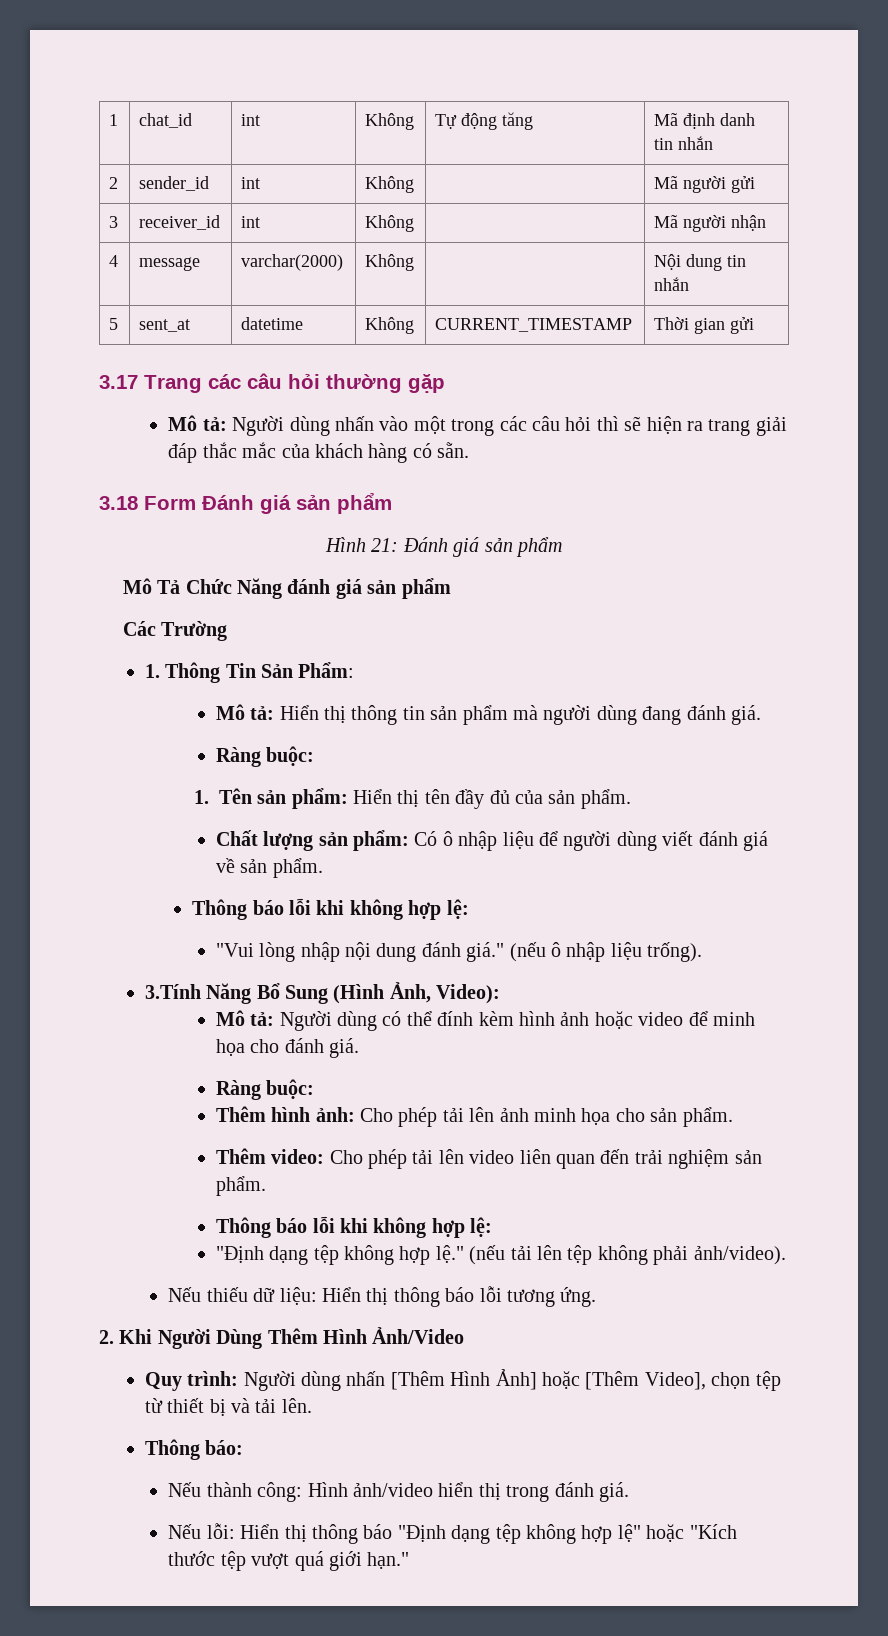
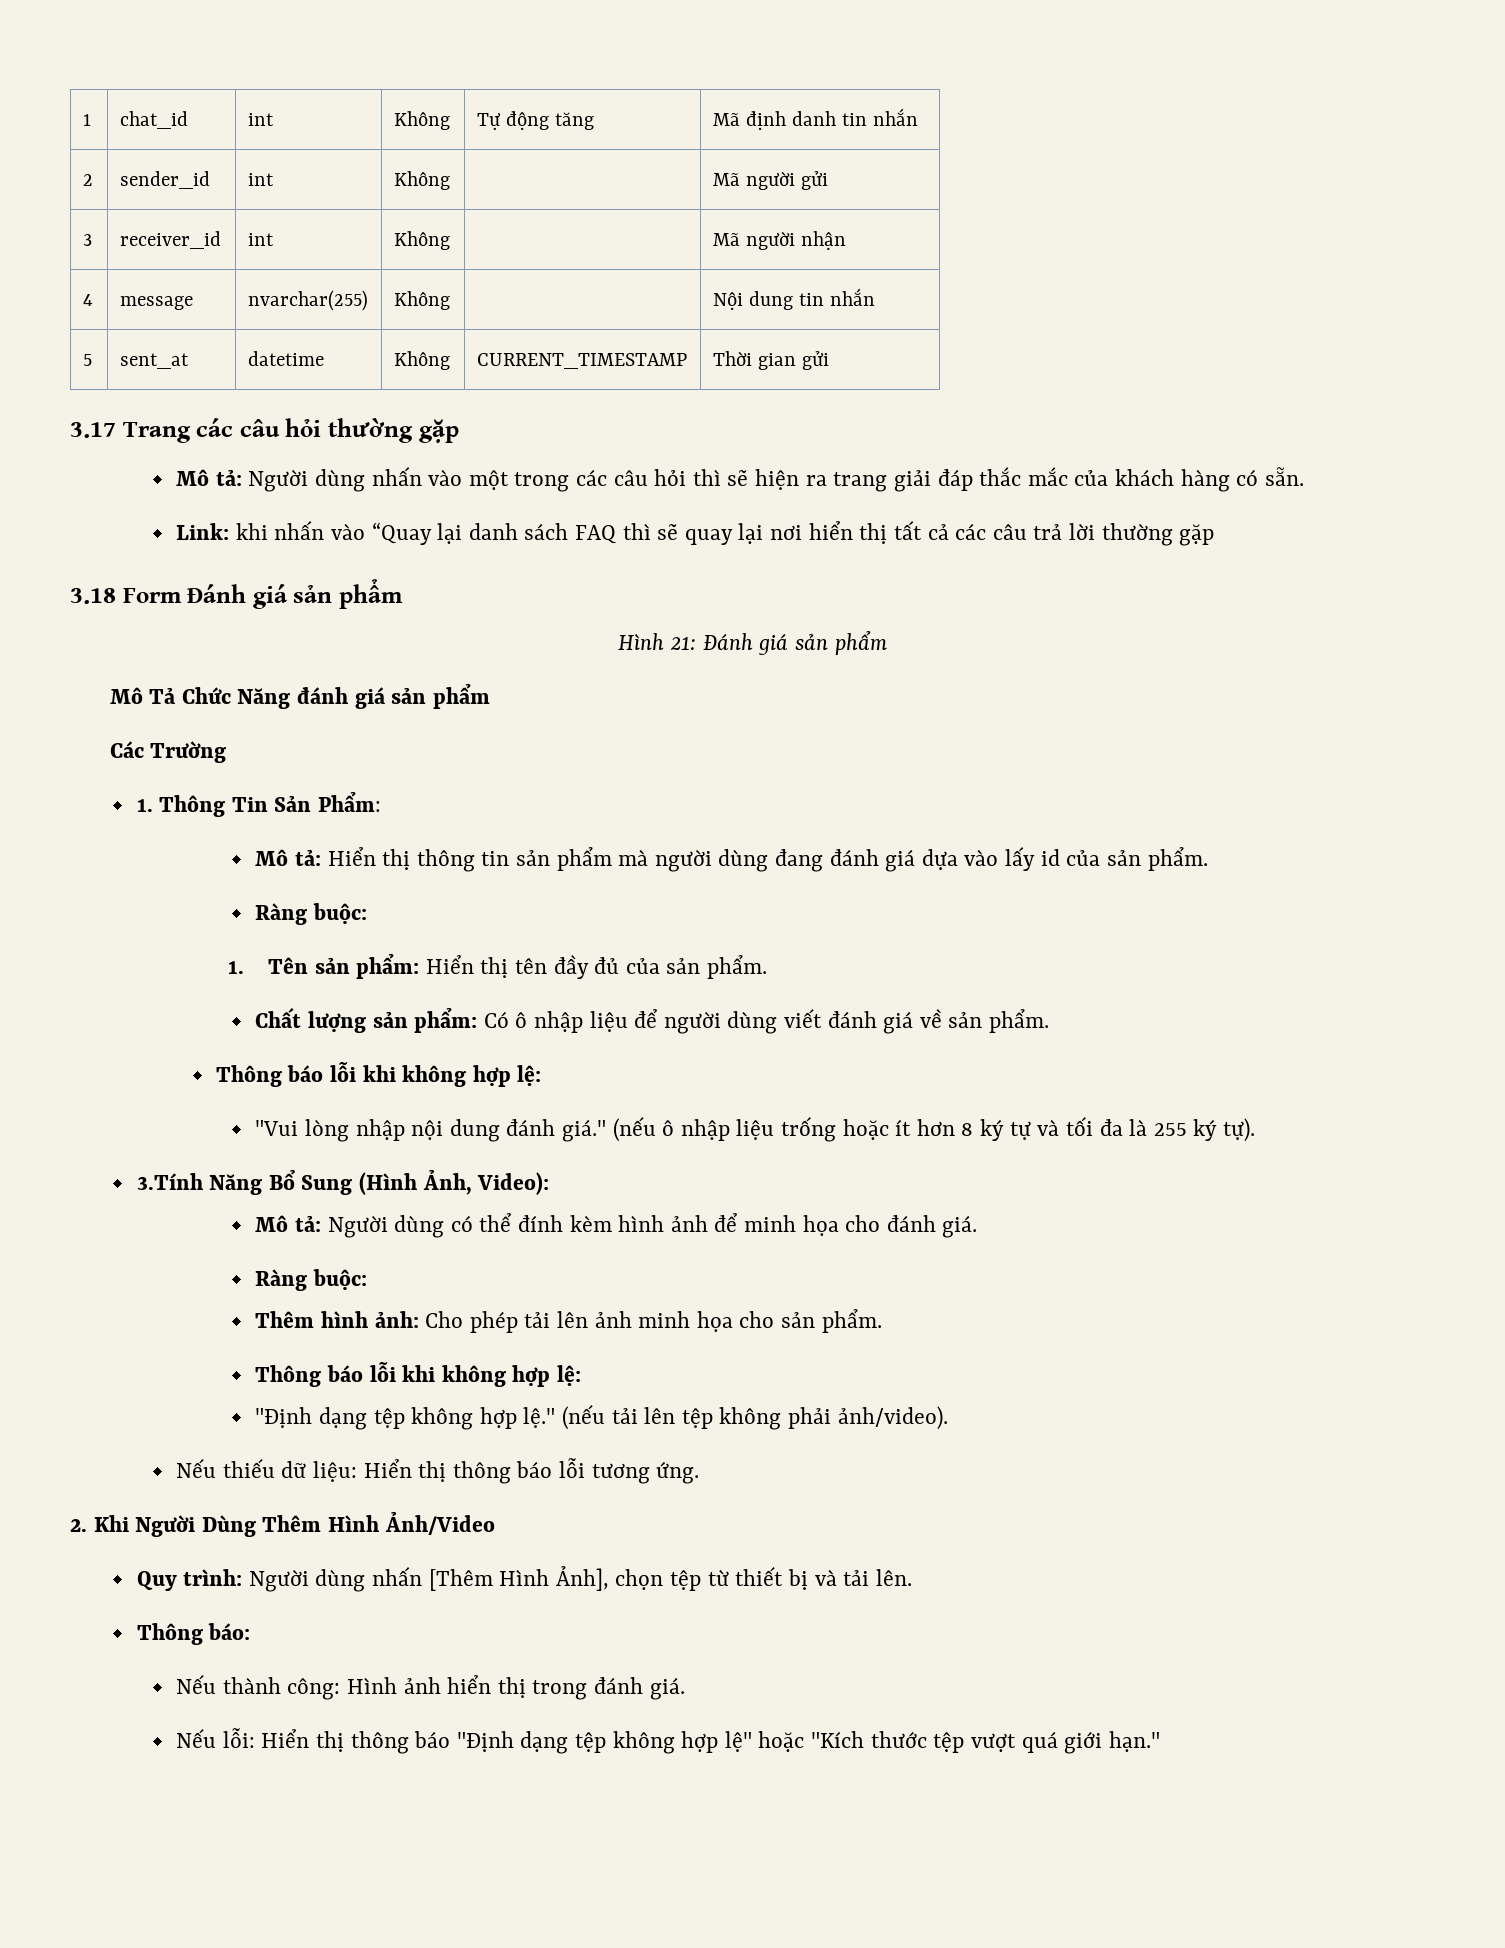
- 4 | message | varchar(2000) | Không | | Nội dung tin nhắn
+ 4 | message | nvarchar(255) | Không | | Nội dung tin nhắn
+ Link: khi nhấn vào “Quay lại danh sách FAQ thì sẽ quay lại nơi hiển thị tất cả các câu trả lời thường gặp
- Mô tả: Hiển thị thông tin sản phẩm mà người dùng đang đánh giá.
+ Mô tả: Hiển thị thông tin sản phẩm mà người dùng đang đánh giá dựa vào lấy id của sản phẩm.
- (nếu ô nhập liệu trống).
+ (nếu ô nhập liệu trống hoặc ít hơn 8 ký tự và tối đa là 255 ký tự).
- Mô tả: Người dùng có thể đính kèm hình ảnh hoặc video để minh họa cho đánh giá.
+ Mô tả: Người dùng có thể đính kèm hình ảnh để minh họa cho đánh giá.
- Thêm video: Cho phép tải lên video liên quan đến trải nghiệm sản phẩm.
- Quy trình: Người dùng nhấn [Thêm Hình Ảnh] hoặc [Thêm Video], chọn tệp từ thiết bị và tải lên.
+ Quy trình: Người dùng nhấn [Thêm Hình Ảnh], chọn tệp từ thiết bị và tải lên.
- Nếu thành công: Hình ảnh/video hiển thị trong đánh giá.
+ Nếu thành công: Hình ảnh hiển thị trong đánh giá.

